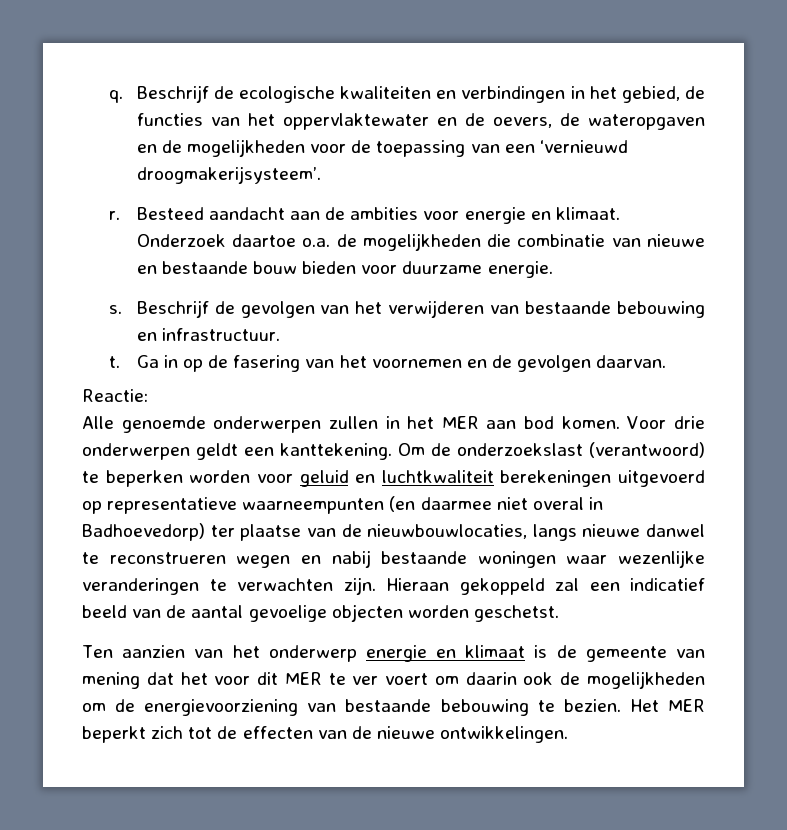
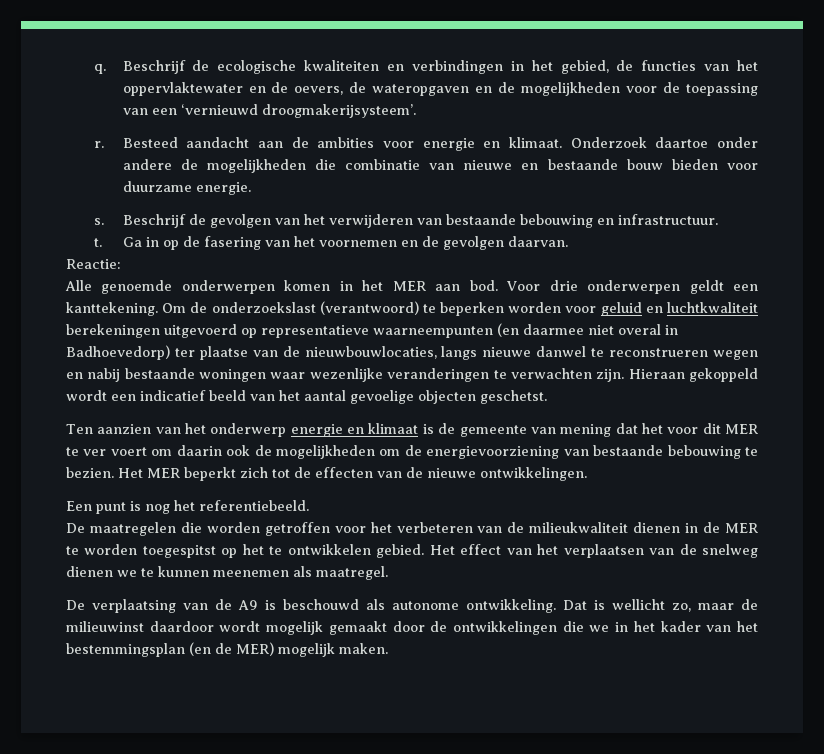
- Onderzoek daartoe o.a. de mogelijkheden die combinatie van nieuwe en bestaande bouw bieden voor duurzame energie.
+ Onderzoek daartoe onder andere de mogelijkheden die combinatie van nieuwe en bestaande bouw bieden voor duurzame energie.
- Alle genoemde onderwerpen zullen in het MER aan bod komen.
+ Alle genoemde onderwerpen komen in het MER aan bod.
- Hieraan gekoppeld zal een indicatief beeld van de aantal gevoelige objecten worden geschetst.
+ Hieraan gekoppeld wordt een indicatief beeld van het aantal gevoelige objecten geschetst.
+ Een punt is nog het referentiebeeld.
+ De maatregelen die worden getroffen voor het verbeteren van de milieukwaliteit dienen in de MER te worden toegespitst op het te ontwikkelen gebied. Het effect van het verplaatsen van de snelweg dienen we te kunnen meenemen als maatregel.
+ De verplaatsing van de A9 is beschouwd als autonome ontwikkeling. Dat is wellicht zo, maar de milieuwinst daardoor wordt mogelijk gemaakt door de ontwikkelingen die we in het kader van het bestemmingsplan (en de MER) mogelijk maken.

